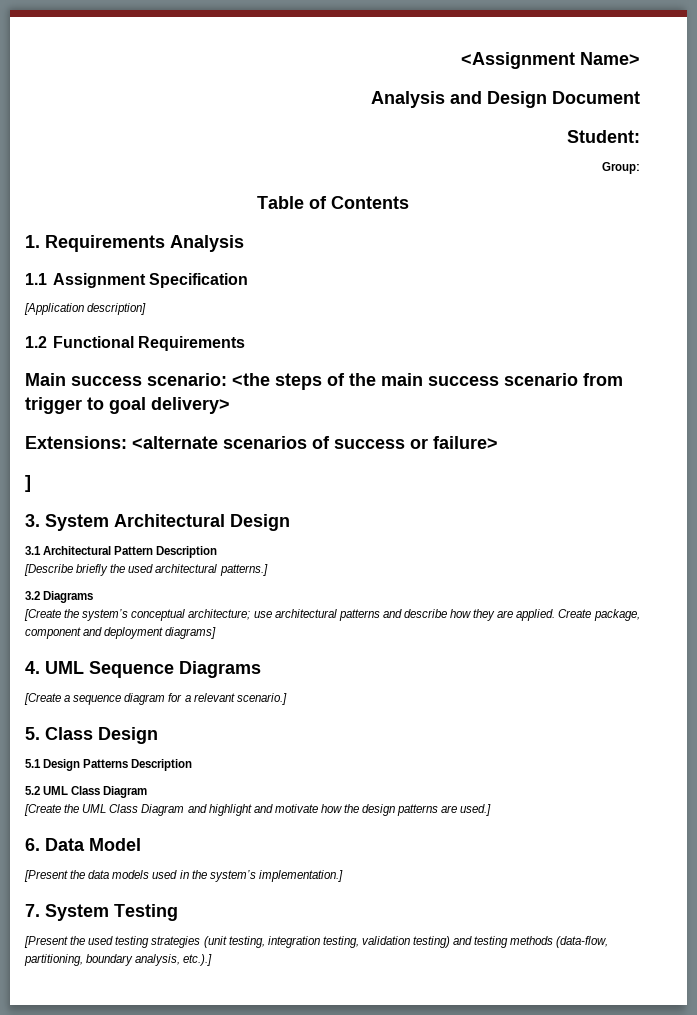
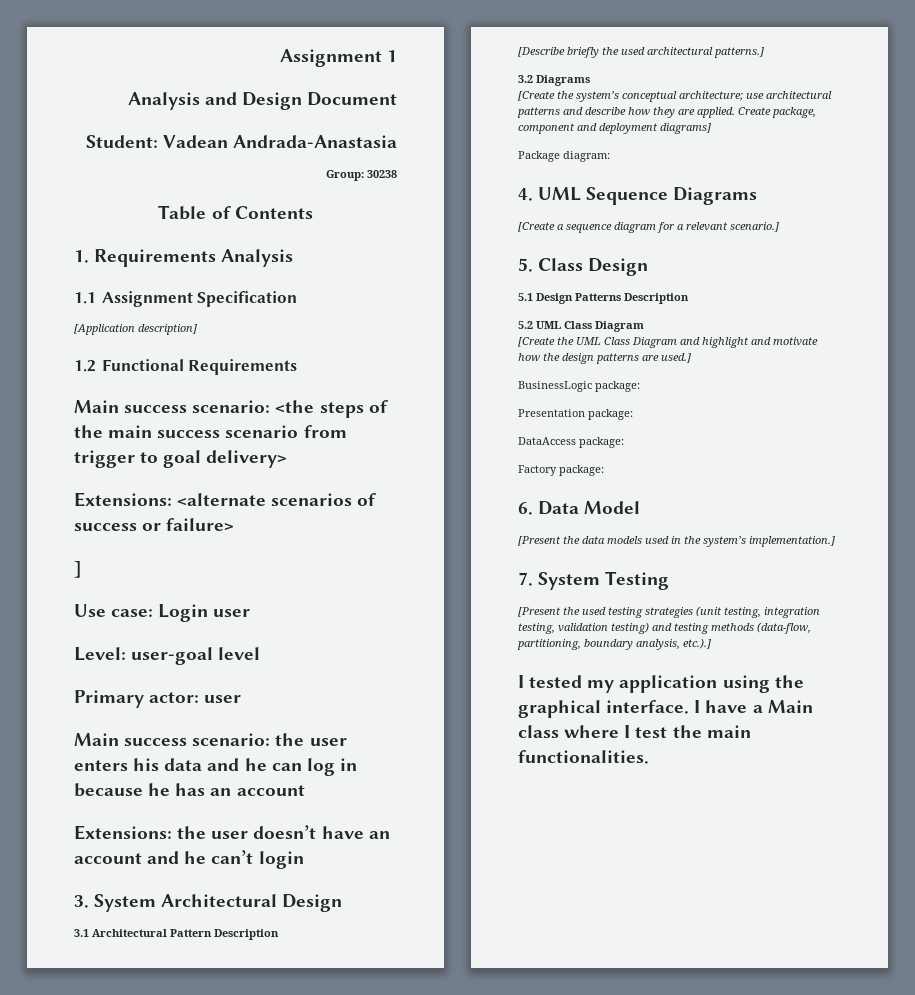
- <Assignment Name>
+ Assignment 1
- Student:
+ Student: Vadean Andrada-Anastasia
- Group:
+ Group: 30238
+ Use case: Login user
+ Level: user-goal level
+ Primary actor: user
+ Main success scenario: the user enters his data and he can log in because he has an account
+ Extensions: the user doesn’t have an account and he can’t login
+ Package diagram:
+ BusinessLogic package:
+ Presentation package:
+ DataAccess package:
+ Factory package:
+ I tested my application using the graphical interface. I have a Main class where I test the main functionalities.

